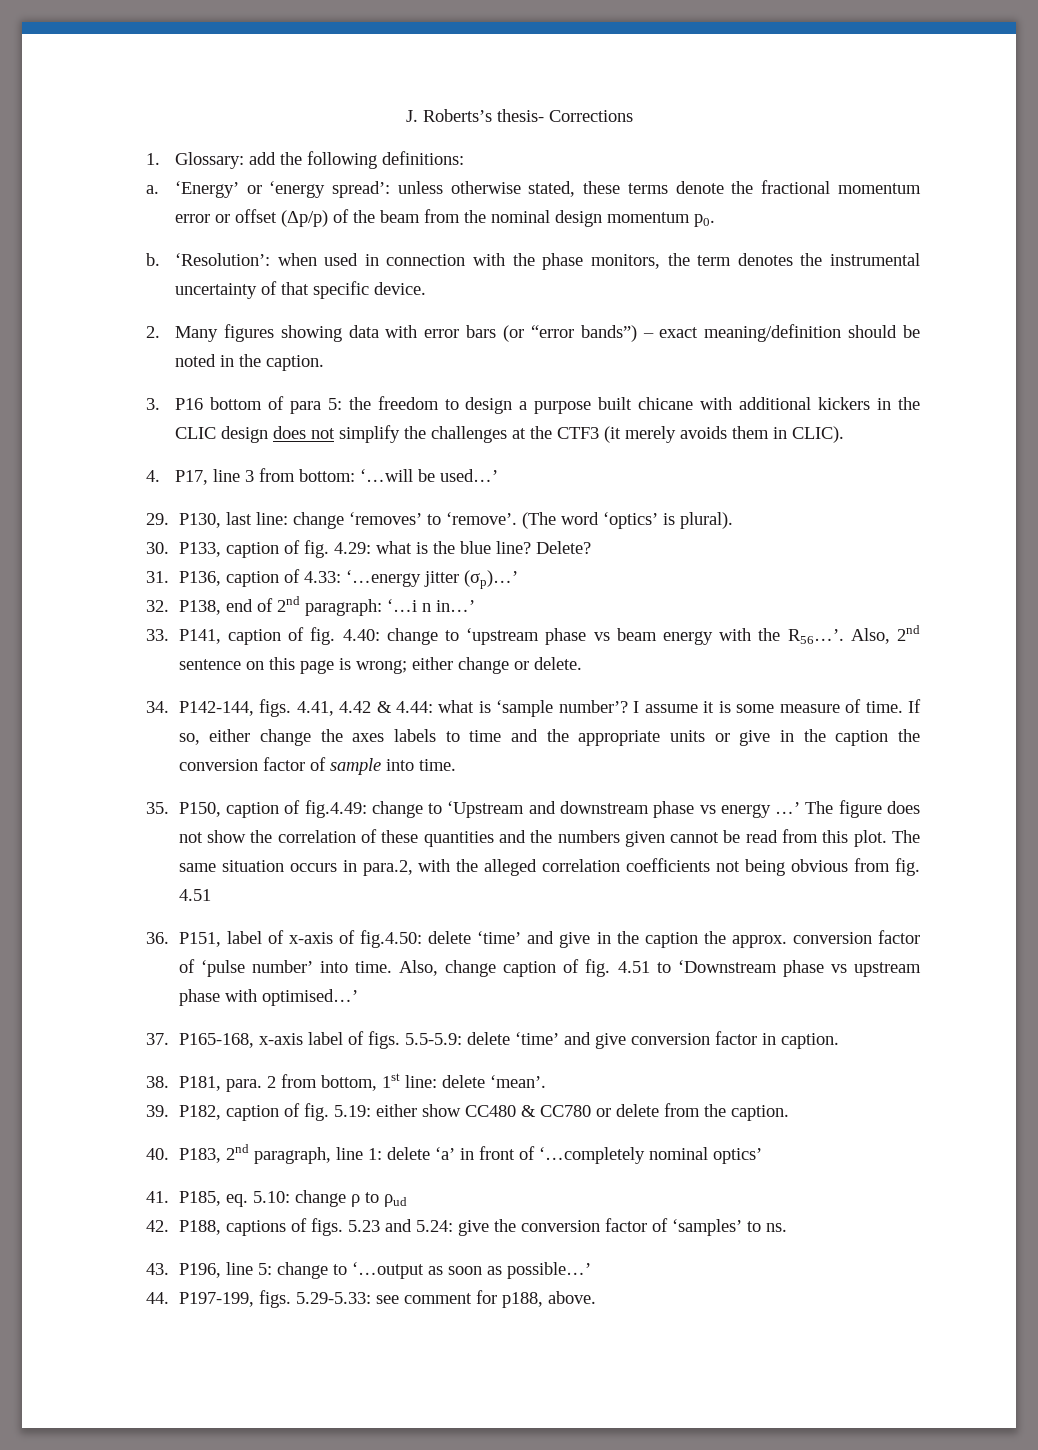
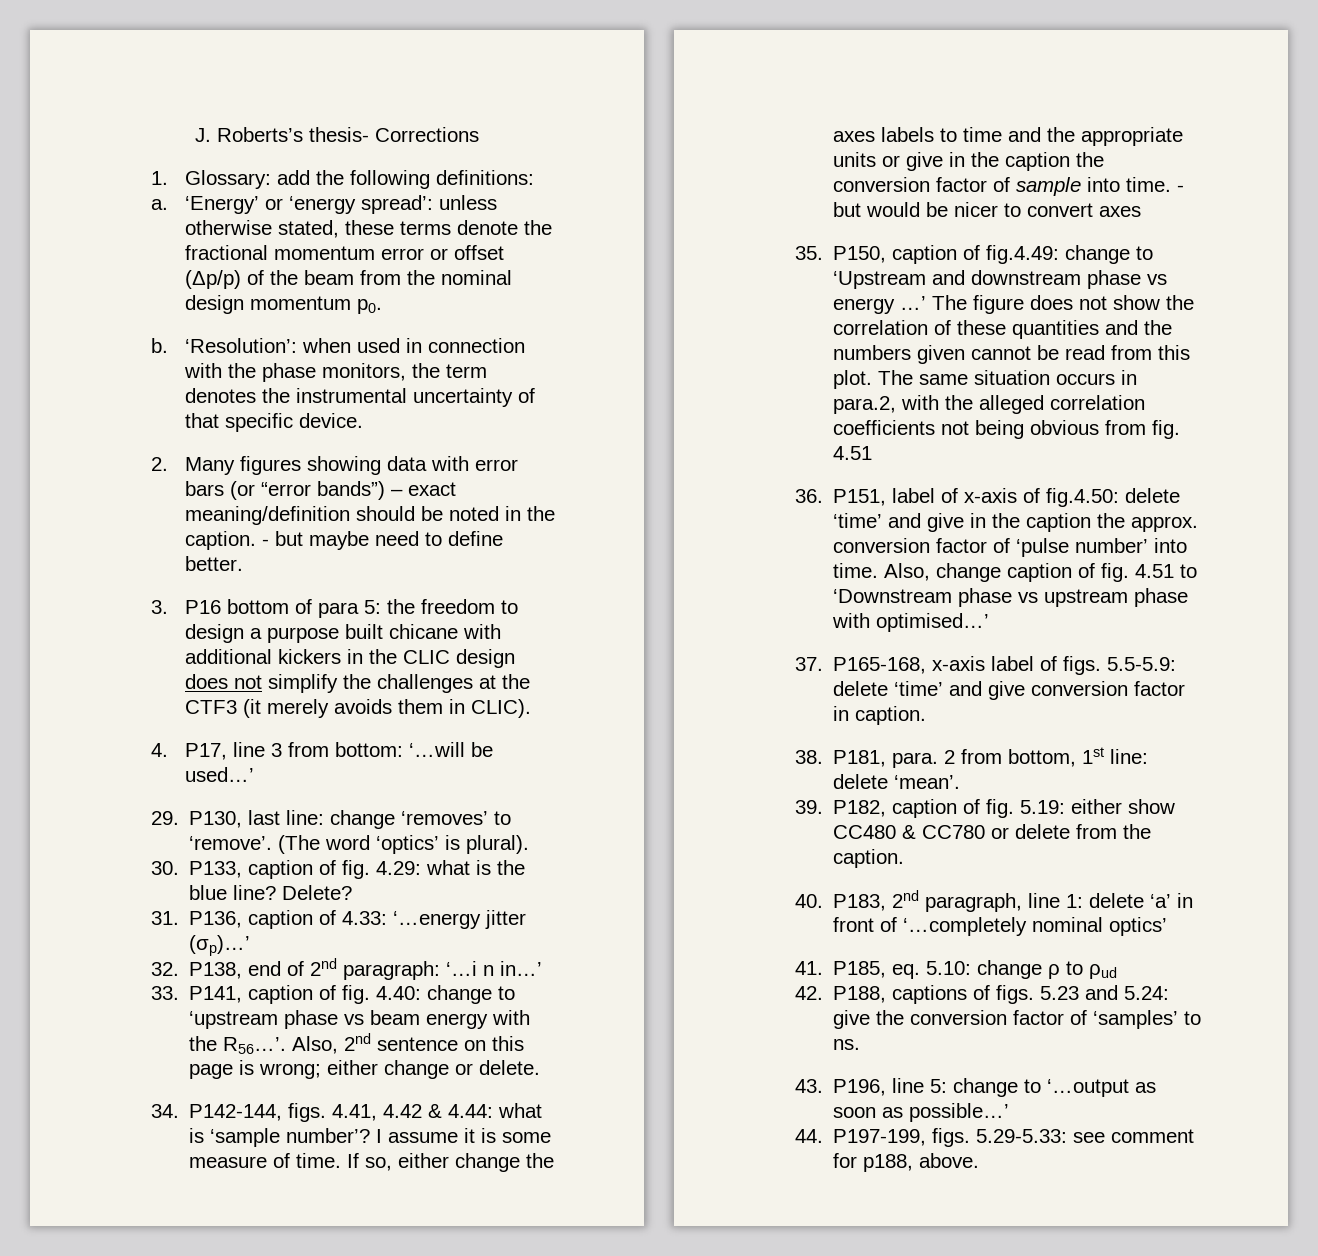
+ - but maybe need to define better.
+ - but would be nicer to convert axes

